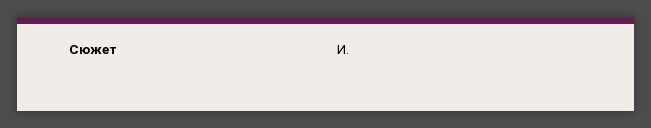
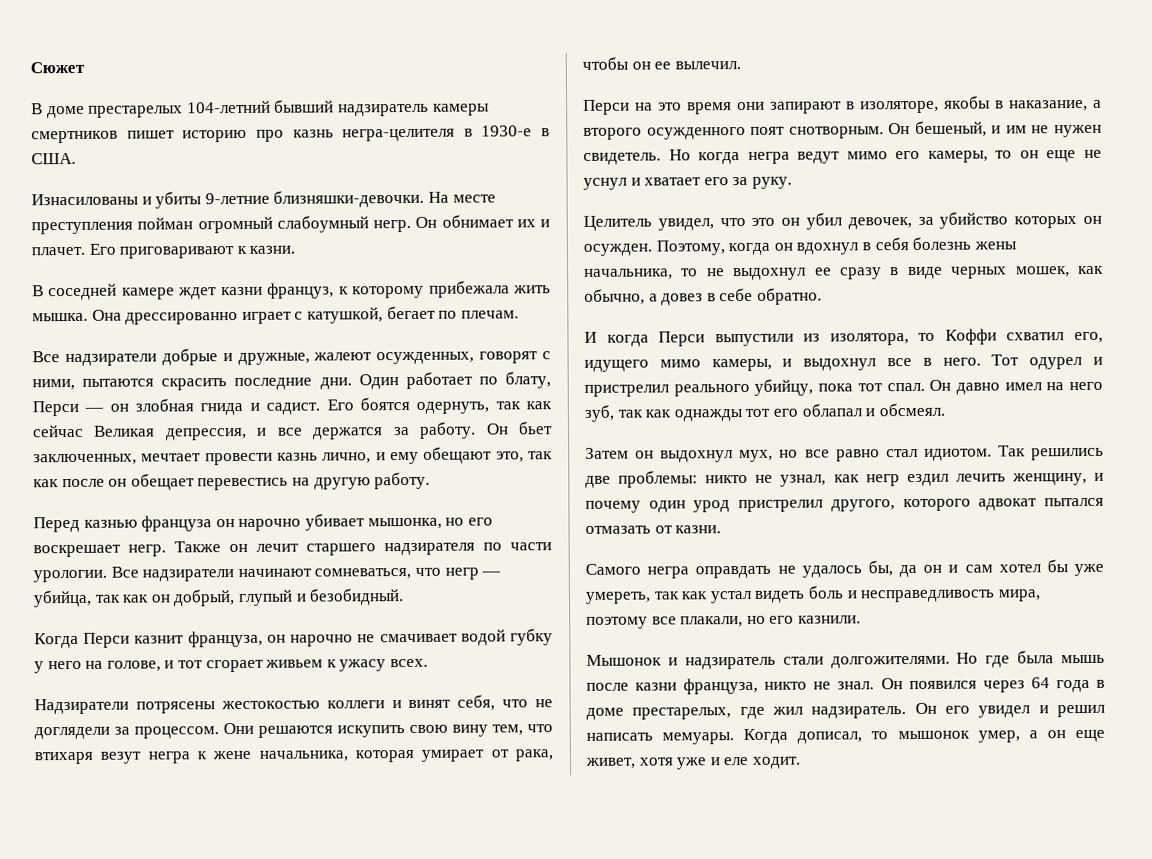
- И.
+ В доме престарелых 104-летний бывший надзиратель камеры смертников пишет историю про казнь негра-целителя в 1930-е в США.
+ Изнасилованы и убиты 9-летние близняшки-девочки. На месте преступления пойман огромный слабоумный негр. Он обнимает их и плачет. Его приговаривают к казни.
+ В соседней камере ждет казни француз, к которому прибежала жить мышка. Она дрессированно играет с катушкой, бегает по плечам.
+ Все надзиратели добрые и дружные, жалеют осужденных, говорят с ними, пытаются скрасить последние дни. Один работает по блату, Перси — он злобная гнида и садист. Его боятся одернуть, так как сейчас Великая депрессия, и все держатся за работу. Он бьет заключенных, мечтает провести казнь лично, и ему обещают это, так как после он обещает перевестись на другую работу.
+ Перед казнью француза он нарочно убивает мышонка, но его воскрешает негр. Также он лечит старшего надзирателя по части урологии. Все надзиратели начинают сомневаться, что негр — убийца, так как он добрый, глупый и безобидный.
+ Когда Перси казнит француза, он нарочно не смачивает водой губку у него на голове, и тот сгорает живьем к ужасу всех.
+ Надзиратели потрясены жестокостью коллеги и винят себя, что не доглядели за процессом. Они решаются искупить свою вину тем, что втихаря везут негра к жене начальника, которая умирает от рака, чтобы он ее вылечил.
+ Перси на это время они запирают в изоляторе, якобы в наказание, а второго осужденного поят снотворным. Он бешеный, и им не нужен свидетель. Но когда негра ведут мимо его камеры, то он еще не уснул и хватает его за руку.
+ Целитель увидел, что это он убил девочек, за убийство которых он осужден. Поэтому, когда он вдохнул в себя болезнь жены начальника, то не выдохнул ее сразу в виде черных мошек, как обычно, а довез в себе обратно.
+ И когда Перси выпустили из изолятора, то Коффи схватил его, идущего мимо камеры, и выдохнул все в него. Тот одурел и пристрелил реального убийцу, пока тот спал. Он давно имел на него зуб, так как однажды тот его облапал и обсмеял.
+ Затем он выдохнул мух, но все равно стал идиотом. Так решились две проблемы: никто не узнал, как негр ездил лечить женщину, и почему один урод пристрелил другого, которого адвокат пытался отмазать от казни.
+ Самого негра оправдать не удалось бы, да он и сам хотел бы уже умереть, так как устал видеть боль и несправедливость мира, поэтому все плакали, но его казнили.
+ Мышонок и надзиратель стали долгожителями. Но где была мышь после казни француза, никто не знал. Он появился через 64 года в доме престарелых, где жил надзиратель. Он его увидел и решил написать мемуары. Когда дописал, то мышонок умер, а он еще живет, хотя уже и еле ходит.

